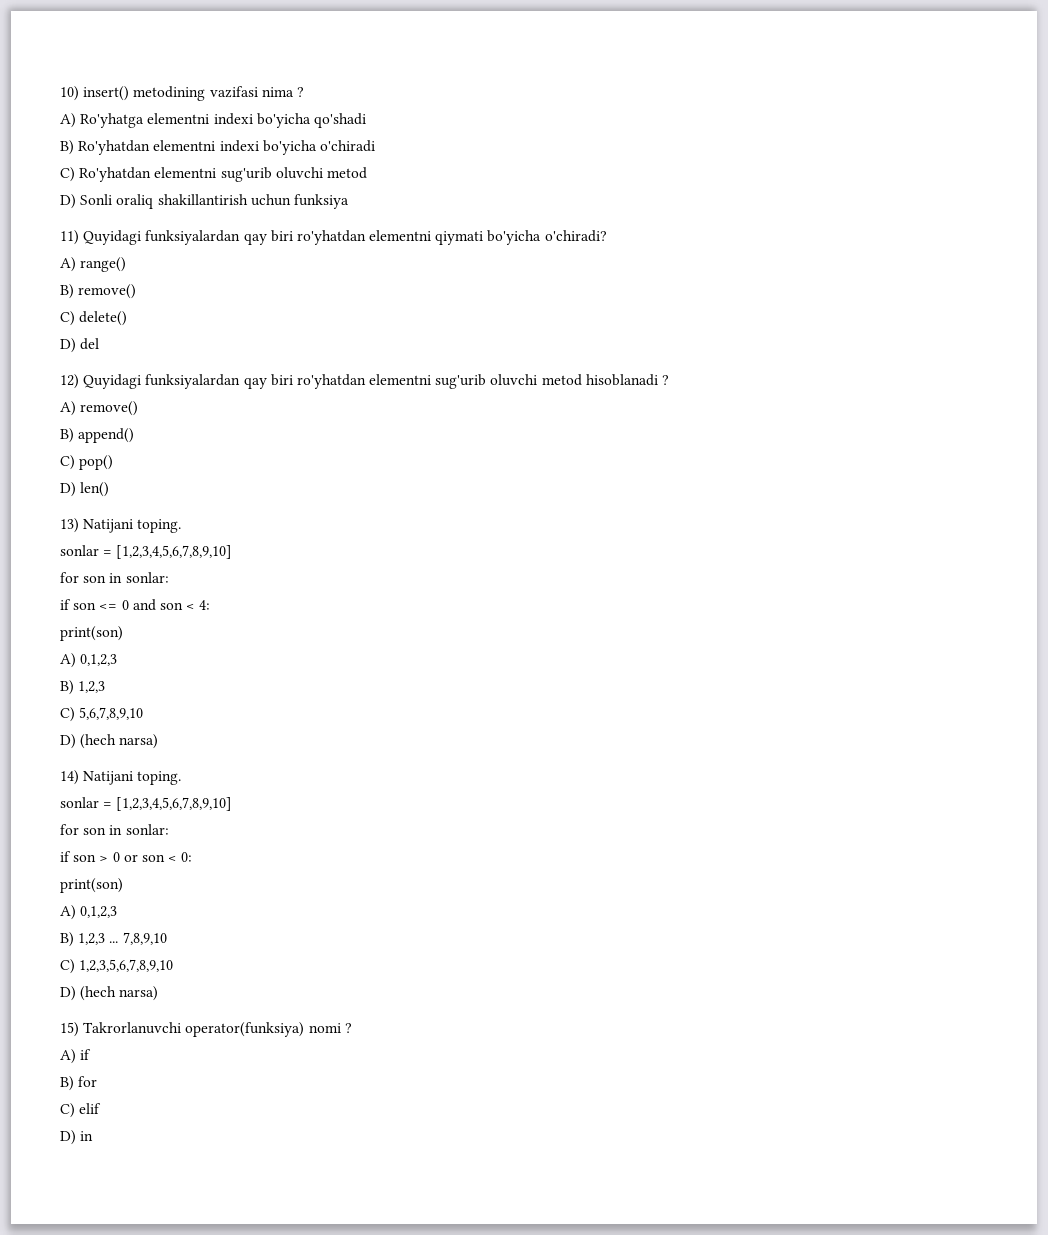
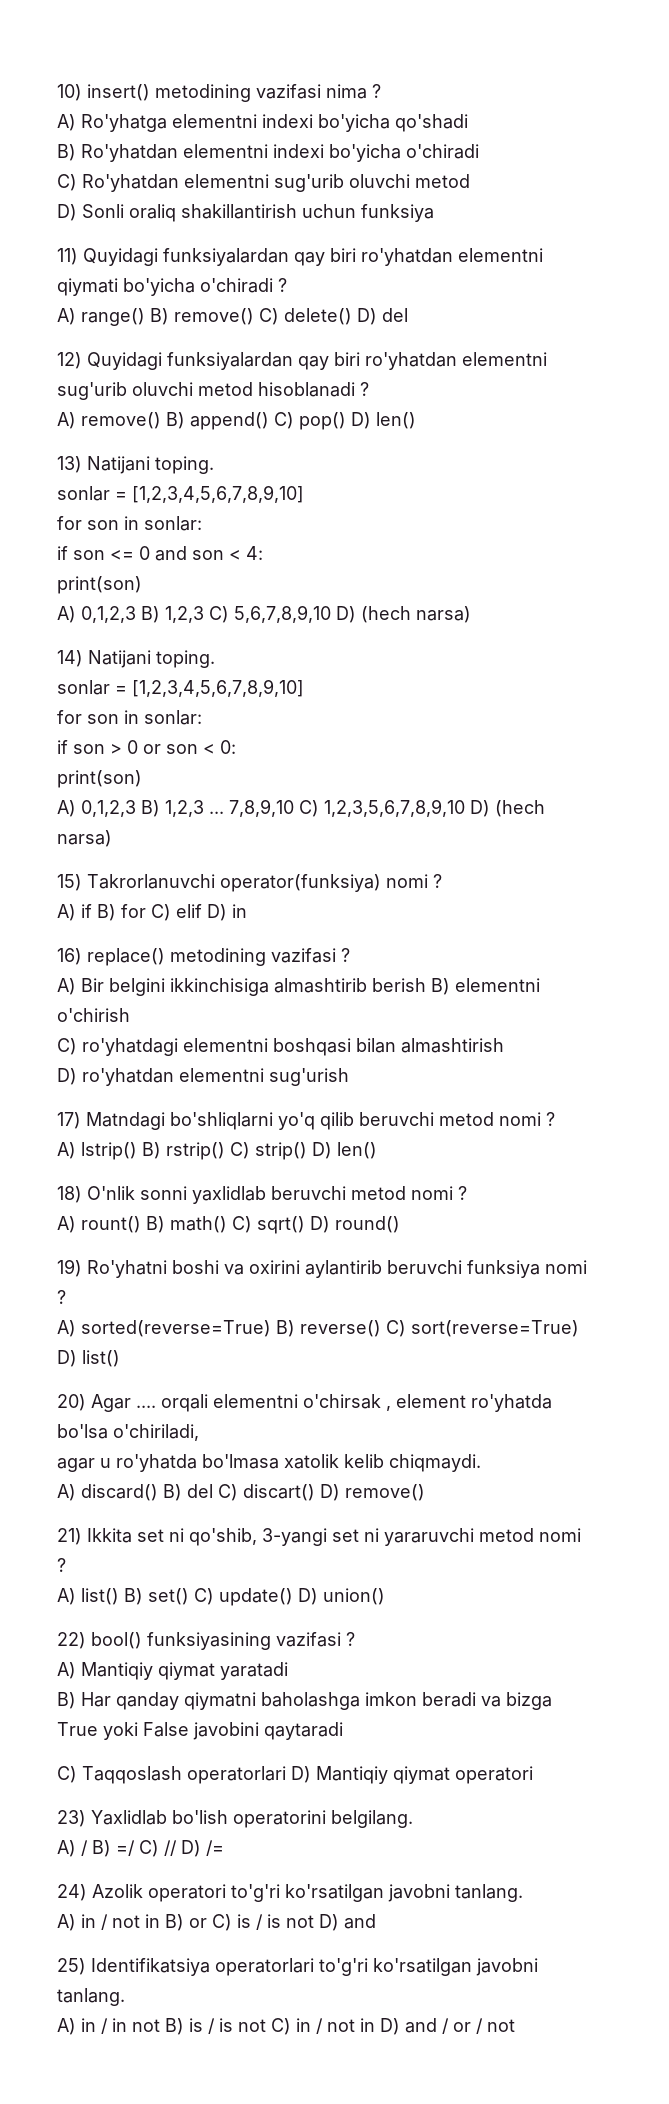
- 11) Quyidagi funksiyalardan qay biri ro'yhatdan elementni qiymati bo'yicha o'chiradi?
+ 11) Quyidagi funksiyalardan qay biri ro'yhatdan elementni qiymati bo'yicha o'chiradi ?
- A) range()
- B) remove()
- C) delete()
- D) del
+ A) range() B) remove() C) delete() D) del
- A) remove()
- B) append()
- C) pop()
- D) len()
+ A) remove() B) append() C) pop() D) len()
  if son <= 0 and son < 4:
  print(son)
- A) 0,1,2,3
- B) 1,2,3
- C) 5,6,7,8,9,10
- D) (hech narsa)
+ A) 0,1,2,3 B) 1,2,3 C) 5,6,7,8,9,10 D) (hech narsa)
  if son > 0 or son < 0:
  print(son)
- A) 0,1,2,3
- B) 1,2,3 ...
+ A) 0,1,2,3 B) 1,2,3 ...
- 7,8,9,10
- C) 1,2,3,5,6,7,8,9,10
- D) (hech narsa)
+ 7,8,9,10 C) 1,2,3,5,6,7,8,9,10 D) (hech narsa)
- A) if
- B) for
- C) elif
- D) in
+ A) if B) for C) elif D) in
+ 16) replace() metodining vazifasi ?
+ A) Bir belgini ikkinchisiga almashtirib berish B) elementni o'chirish
+ C) ro'yhatdagi elementni boshqasi bilan almashtirish
+ D) ro'yhatdan elementni sug'urish
+ 17) Matndagi bo'shliqlarni yo'q qilib beruvchi metod nomi ?
+ A) lstrip() B) rstrip() C) strip() D) len()
+ 18) O'nlik sonni yaxlidlab beruvchi metod nomi ?
+ A) rount() B) math() C) sqrt() D) round()
+ 19) Ro'yhatni boshi va oxirini aylantirib beruvchi funksiya nomi ?
+ A) sorted(reverse=True) B) reverse() C) sort(reverse=True) D) list()
+ 20) Agar .... orqali elementni o'chirsak , element ro'yhatda bo'lsa o'chiriladi,
+ agar u ro'yhatda bo'lmasa xatolik kelib chiqmaydi.
+ A) discard() B) del C) discart() D) remove()
+ 21) Ikkita set ni qo'shib, 3-yangi set ni yararuvchi metod nomi ?
+ A) list() B) set() C) update() D) union()
+ 22) bool() funksiyasining vazifasi ?
+ A) Mantiqiy qiymat yaratadi
+ B) Har qanday qiymatni baholashga imkon beradi va bizga True yoki False javobini qaytaradi
+ C) Taqqoslash operatorlari D) Mantiqiy qiymat operatori
+ 23) Yaxlidlab bo'lish operatorini belgilang.
+ A) / B) =/ C) // D) /=
+ 24) Azolik operatori to'g'ri ko'rsatilgan javobni tanlang.
+ A) in / not in B) or C) is / is not D) and
+ 25) Identifikatsiya operatorlari to'g'ri ko'rsatilgan javobni tanlang.
+ A) in / in not B) is / is not C) in / not in D) and / or / not

